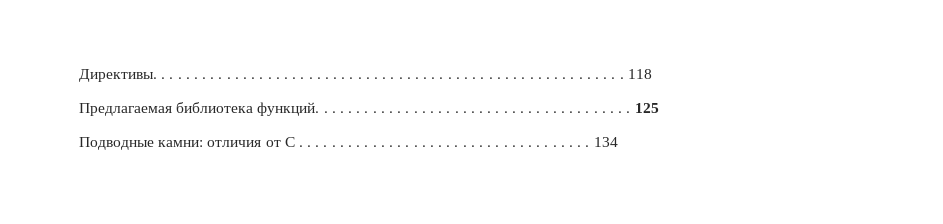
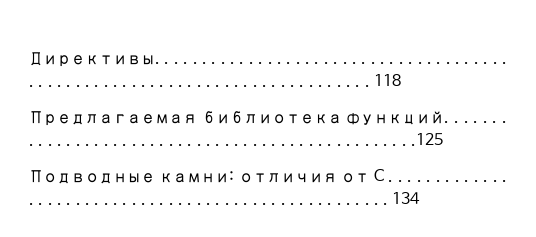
- Директивы. . . . . . . . . . . . . . . . . . . . . . . . . . . . . . . . . . . . . . . . . . . . . . . . . . . . . . . . . .
+ Директивы. . . . . . . . . . . . . . . . . . . . . . . . . . . . . . . . . . . . . . . . . . . . . . . . . . . . . . . . . . . . . . . . . . . . . . . . . . .
- Предлагаемая библиотека функций. . . . . . . . . . . . . . . . . . . . . . . . . . . . . . . . . . . . . . . 125
+ Предлагаемая библиотека функций. . . . . . . . . . . . . . . . . . . . . . . . . . . . . . . . . . . . . . . . . . . . . . . . .125
- Подводные камни: отличия от C . . . . . . . . . . . . . . . . . . . . . . . . . . . . . . . . . . . .
+ Подводные камни: отличия от C . . . . . . . . . . . . . . . . . . . . . . . . . . . . . . . . . . . . . . . . . . . . . . . . . . . .

